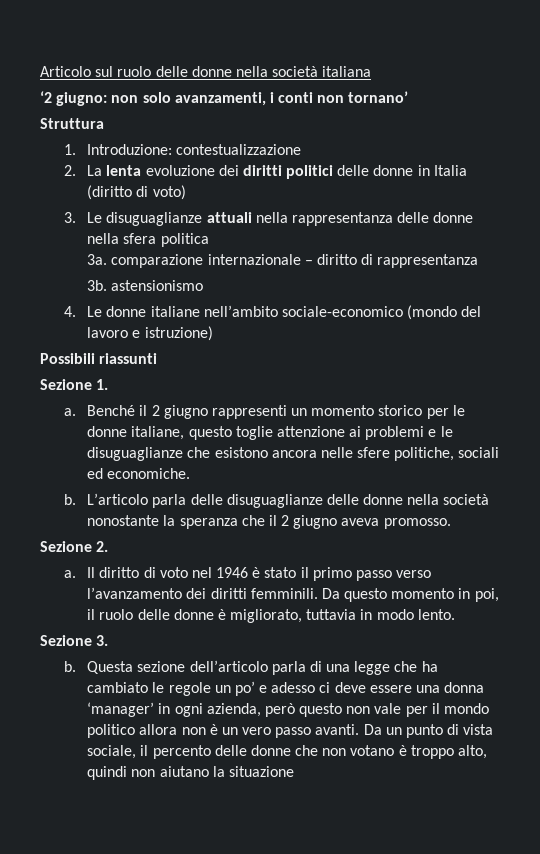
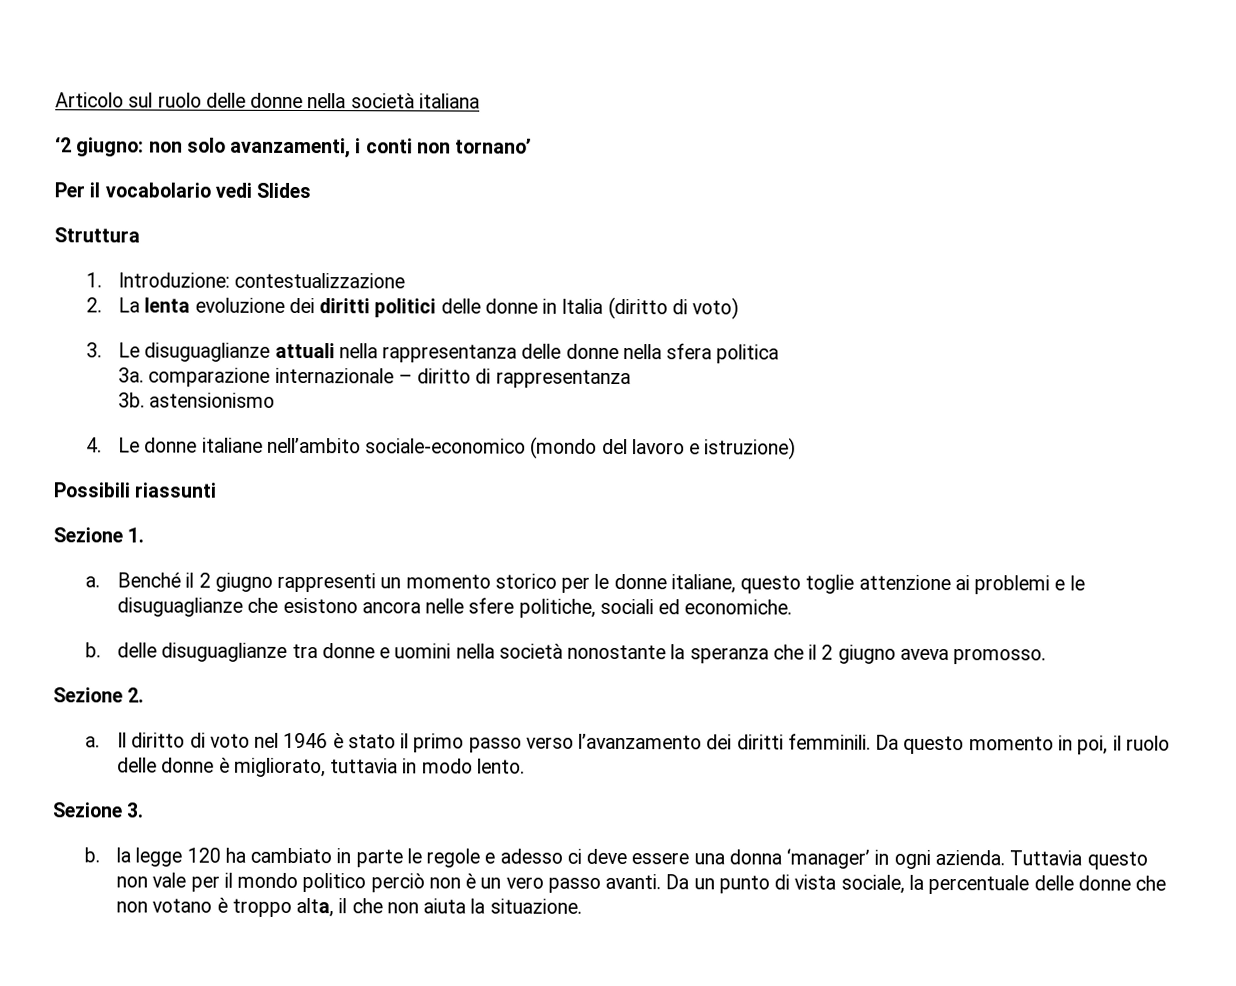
+ Per il vocabolario vedi Slides
- b. L’articolo parla delle disuguaglianze delle donne nella società nonostante la speranza che il 2 giugno aveva promosso.
+ b. delle disuguaglianze tra donne e uomini nella società nonostante la speranza che il 2 giugno aveva promosso.
- b. Questa sezione dell’articolo parla di una legge che ha cambiato le regole un po’ e adesso ci deve essere una donna ‘manager’ in ogni azienda, però questo non vale per il mondo politico allora non è un vero passo avanti.
+ b. la legge 120 ha cambiato in parte le regole e adesso ci deve essere una donna ‘manager’ in ogni azienda. Tuttavia questo non vale per il mondo politico perciò non è un vero passo avanti.
- Da un punto di vista sociale, il percento delle donne che non votano è troppo alto, quindi non aiutano la situazione
+ Da un punto di vista sociale, la percentuale delle donne che non votano è troppo alta, il che non aiuta la situazione.

